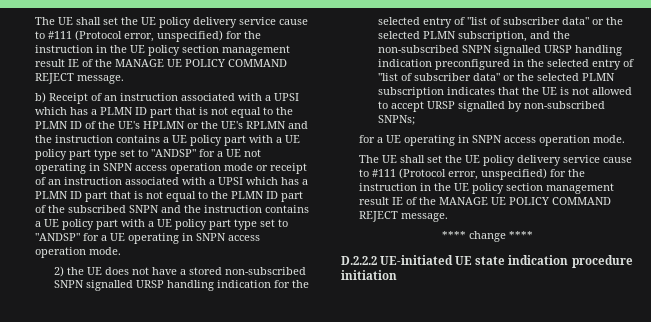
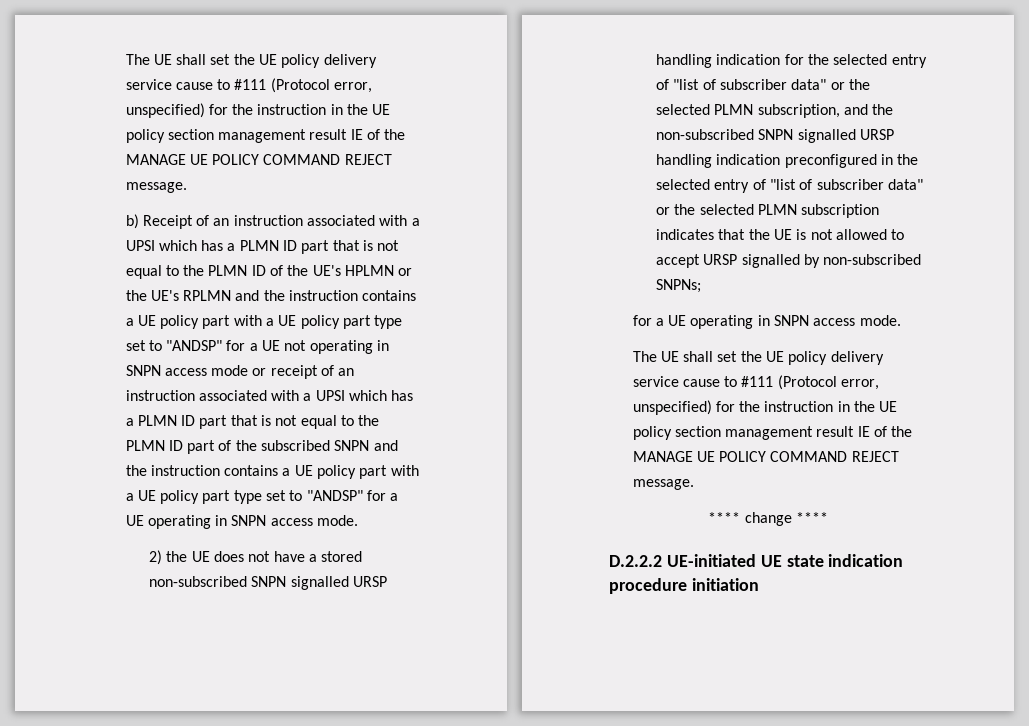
- b) Receipt of an instruction associated with a UPSI which has a PLMN ID part that is not equal to the PLMN ID of the UE's HPLMN or the UE's RPLMN and the instruction contains a UE policy part with a UE policy part type set to "ANDSP" for a UE not operating in SNPN access operation mode or receipt of an instruction associated with a UPSI which has a PLMN ID part that is not equal to the PLMN ID part of the subscribed SNPN and the instruction contains a UE policy part with a UE policy part type set to "ANDSP" for a UE operating in SNPN access operation mode.
+ b) Receipt of an instruction associated with a UPSI which has a PLMN ID part that is not equal to the PLMN ID of the UE's HPLMN or the UE's RPLMN and the instruction contains a UE policy part with a UE policy part type set to "ANDSP" for a UE not operating in SNPN access mode or receipt of an instruction associated with a UPSI which has a PLMN ID part that is not equal to the PLMN ID part of the subscribed SNPN and the instruction contains a UE policy part with a UE policy part type set to "ANDSP" for a UE operating in SNPN access mode.
  2) the UE does not have a stored non-subscribed SNPN signalled URSP handling indication for the selected entry of "list of subscriber data" or the selected PLMN subscription, and the non-subscribed SNPN signalled URSP handling indication preconfigured in the selected entry of "list of subscriber data" or the selected PLMN subscription indicates that the UE is not allowed to accept URSP signalled by non-subscribed SNPNs;
- for a UE operating in SNPN access operation mode.
+ for a UE operating in SNPN access mode.

